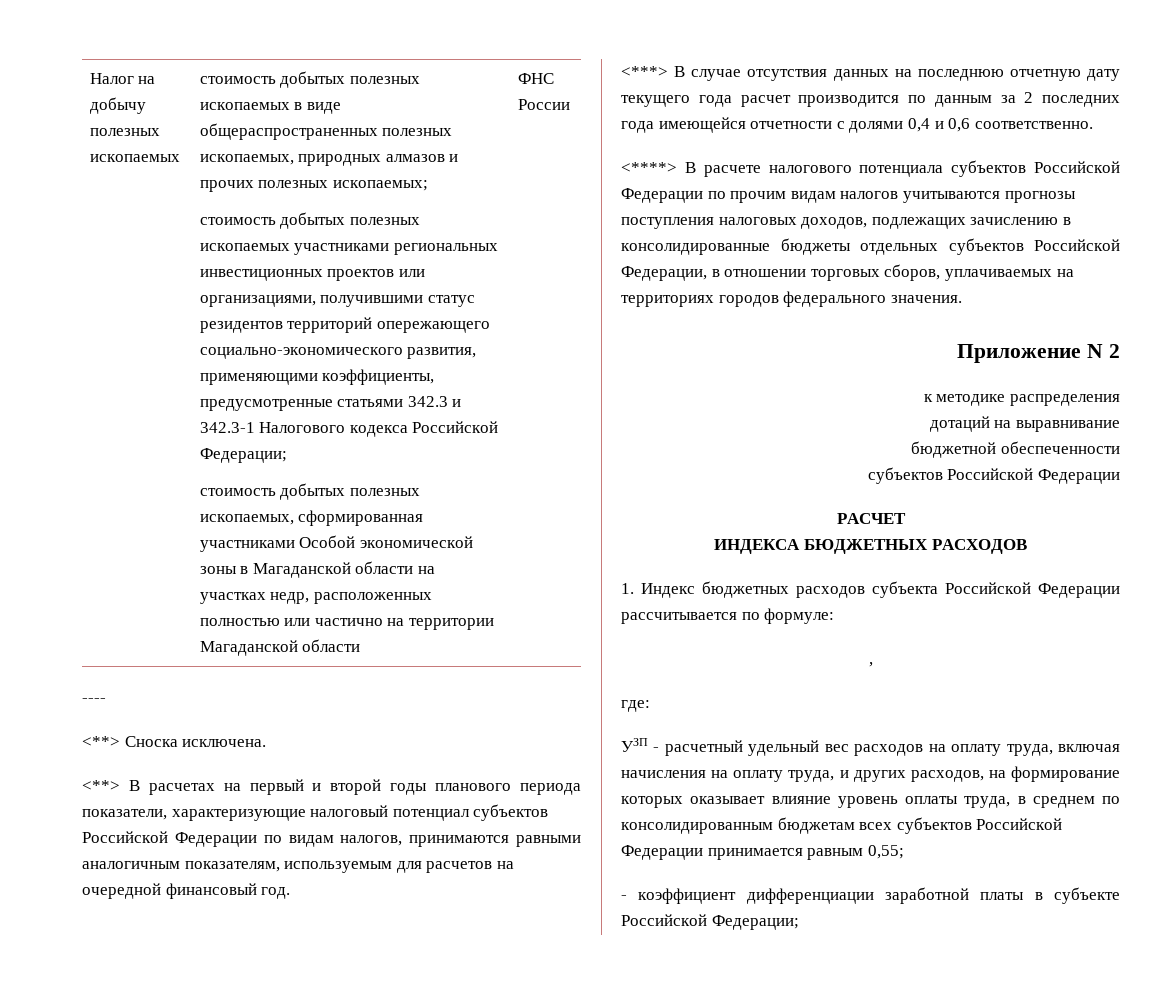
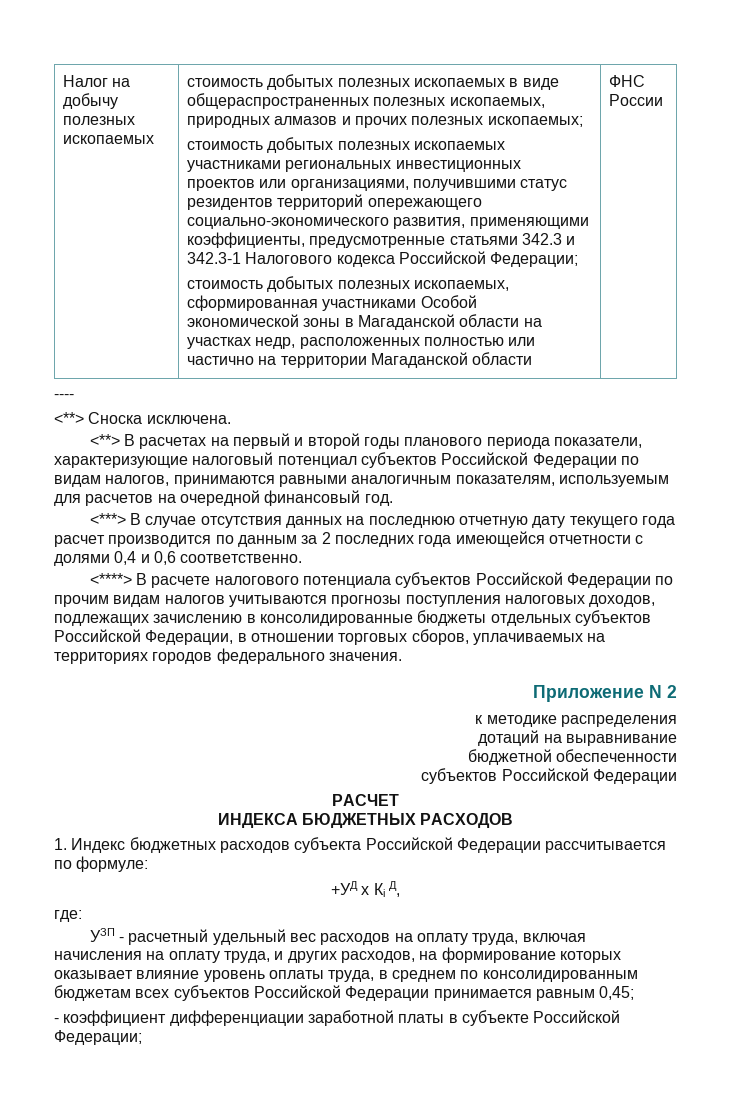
- ,
+ +УД х Кi Д,
- УЗП - расчетный удельный вес расходов на оплату труда, включая начисления на оплату труда, и других расходов, на формирование которых оказывает влияние уровень оплаты труда, в среднем по консолидированным бюджетам всех субъектов Российской Федерации принимается равным 0,55;
+ УЗП - расчетный удельный вес расходов на оплату труда, включая начисления на оплату труда, и других расходов, на формирование которых оказывает влияние уровень оплаты труда, в среднем по консолидированным бюджетам всех субъектов Российской Федерации принимается равным 0,45;

